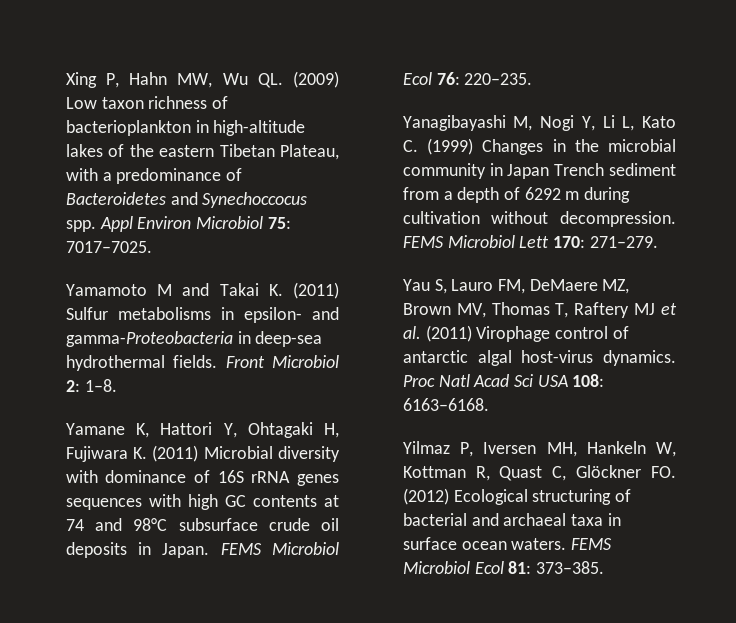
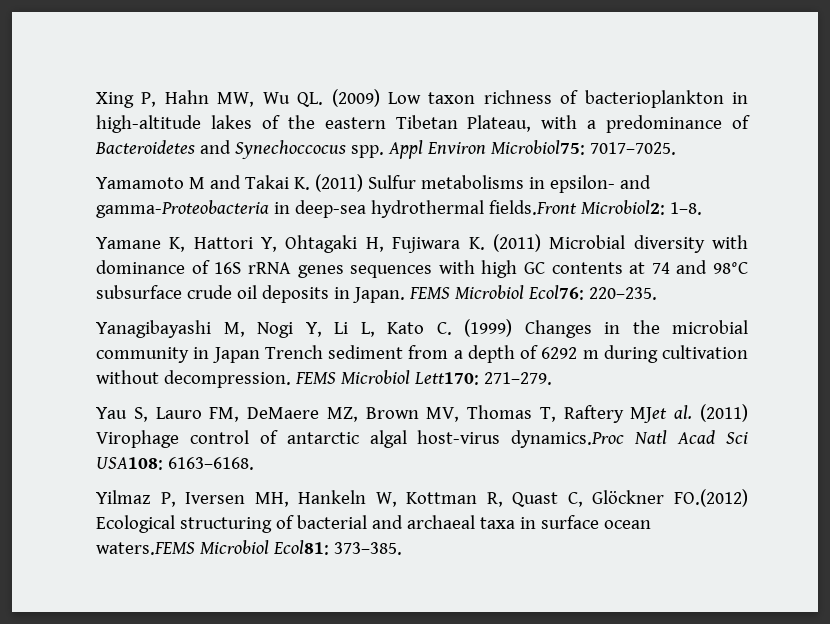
- Appl Environ Microbiol 75: 7017–7025.
+ Appl Environ Microbiol75: 7017–7025.
- Yamamoto M and Takai K. (2011) Sulfur metabolisms in epsilon- and gamma-Proteobacteria in deep-sea hydrothermal fields. Front Microbiol 2: 1–8.
+ Yamamoto M and Takai K. (2011) Sulfur metabolisms in epsilon- and gamma-Proteobacteria in deep-sea hydrothermal fields.Front Microbiol2: 1–8.
- FEMS Microbiol Ecol 76: 220–235.
+ FEMS Microbiol Ecol76: 220–235.
- FEMS Microbiol Lett 170: 271–279.
+ FEMS Microbiol Lett170: 271–279.
- Yau S, Lauro FM, DeMaere MZ, Brown MV, Thomas T, Raftery MJ et al. (2011) Virophage control of antarctic algal host-virus dynamics. Proc Natl Acad Sci USA 108: 6163–6168.
+ Yau S, Lauro FM, DeMaere MZ, Brown MV, Thomas T, Raftery MJet al. (2011) Virophage control of antarctic algal host-virus dynamics.Proc Natl Acad Sci USA108: 6163–6168.
- Yilmaz P, Iversen MH, Hankeln W, Kottman R, Quast C, Glöckner FO. (2012) Ecological structuring of bacterial and archaeal taxa in surface ocean waters. FEMS Microbiol Ecol 81: 373–385.
+ Yilmaz P, Iversen MH, Hankeln W, Kottman R, Quast C, Glöckner FO.(2012) Ecological structuring of bacterial and archaeal taxa in surface ocean waters.FEMS Microbiol Ecol81: 373–385.

